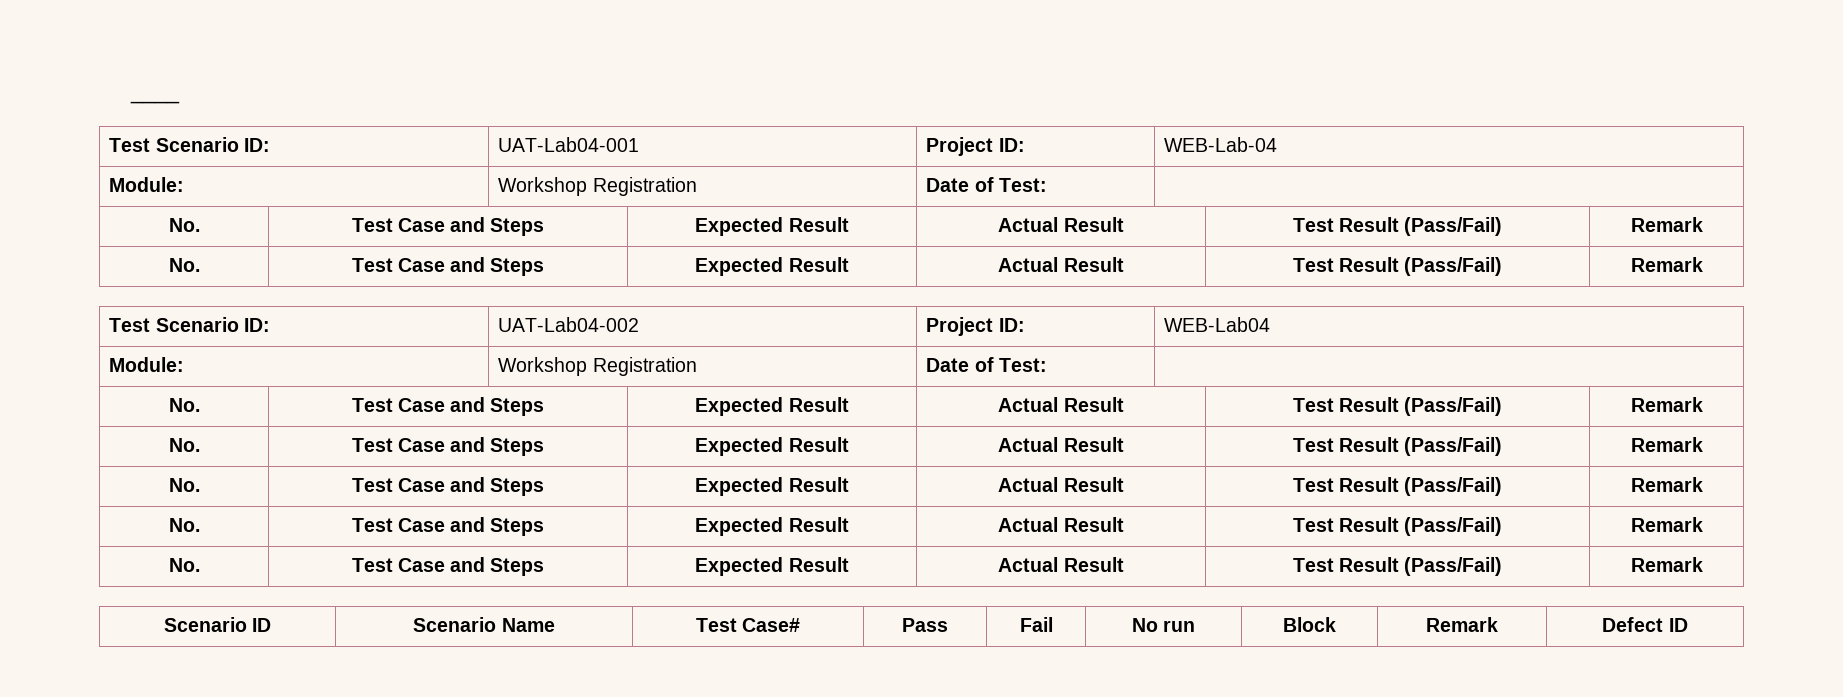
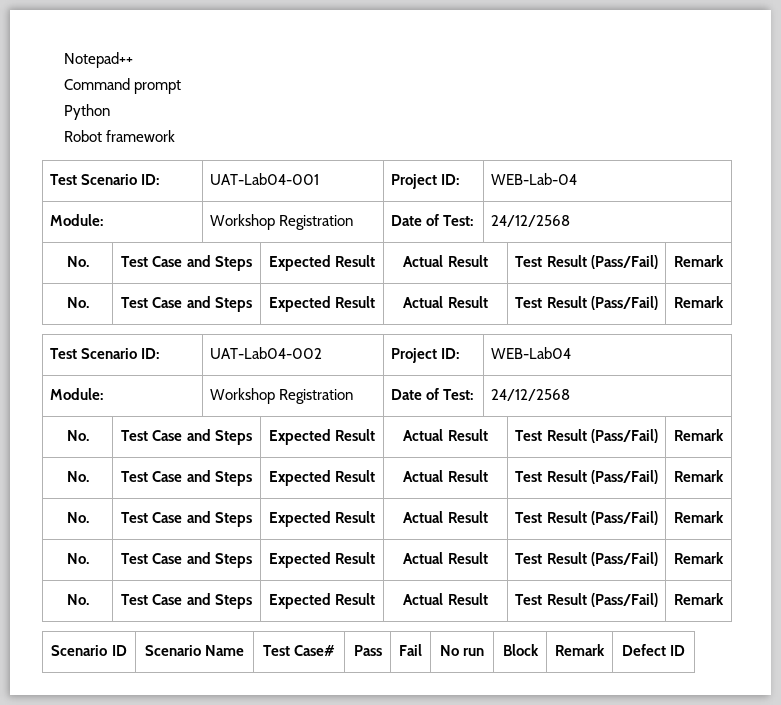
- ____
+ Notepad++
+ Command prompt
+ Python
+ Robot framework
  Test Scenario ID: | UAT-Lab04-001 | Project ID: | WEB-Lab-04
- Module: | Workshop Registration | Date of Test: |
+ Module: | Workshop Registration | Date of Test: | 24/12/2568
  Test Scenario ID: | UAT-Lab04-002 | Project ID: | WEB-Lab04
- Module: | Workshop Registration | Date of Test: |
+ Module: | Workshop Registration | Date of Test: | 24/12/2568

